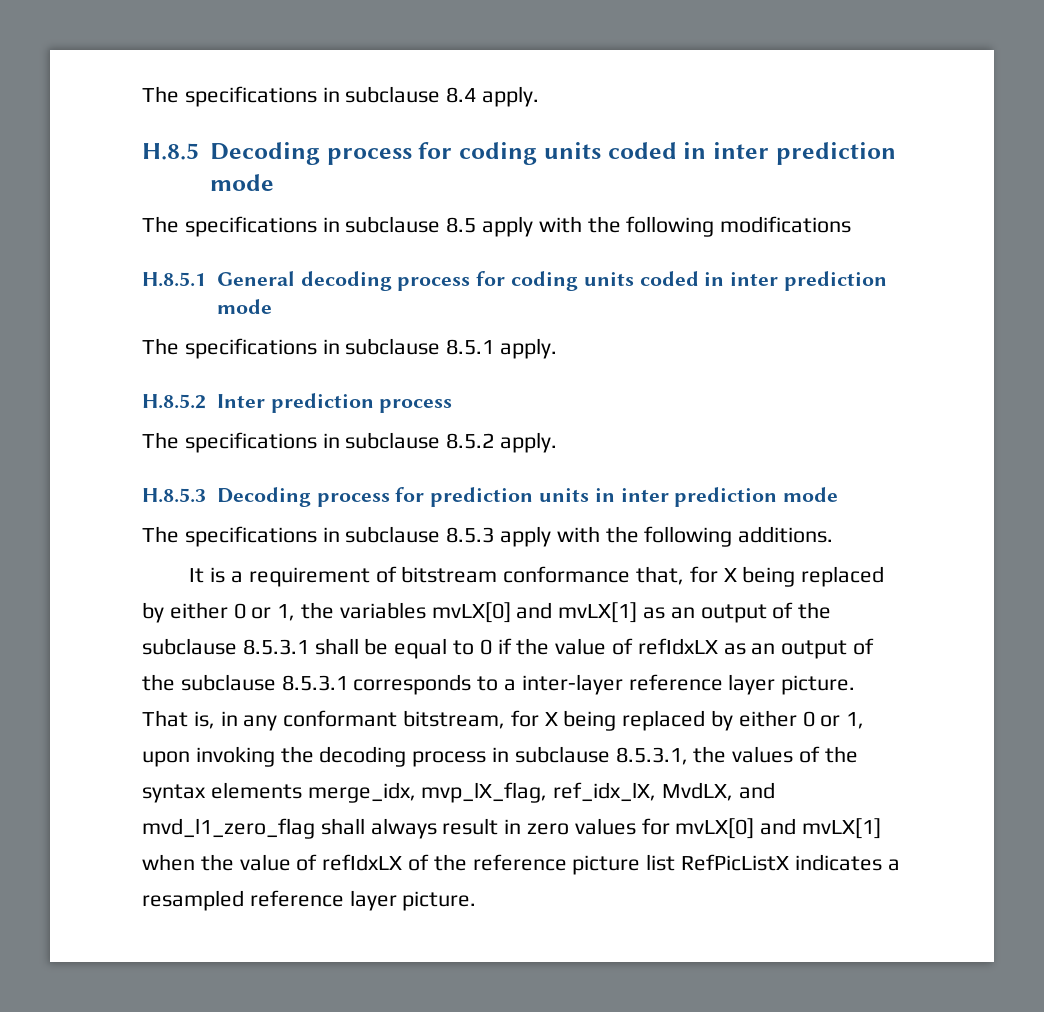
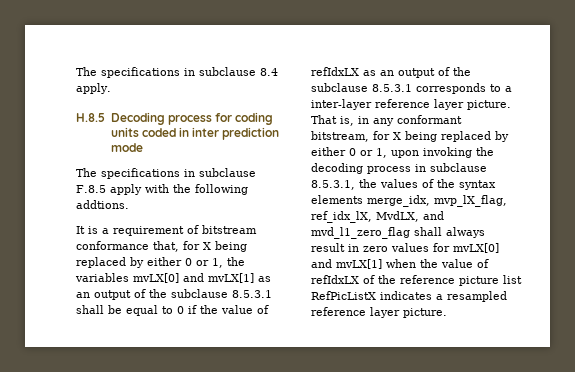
- The specifications in subclause 8.5 apply with the following modifications
- H.8.5.1 General decoding process for coding units coded in inter prediction mode
- The specifications in subclause 8.5.1 apply.
- H.8.5.2 Inter prediction process
- The specifications in subclause 8.5.2 apply.
- H.8.5.3 Decoding process for prediction units in inter prediction mode
- The specifications in subclause 8.5.3 apply with the following additions.
+ The specifications in subclause F.8.5 apply with the following addtions.

